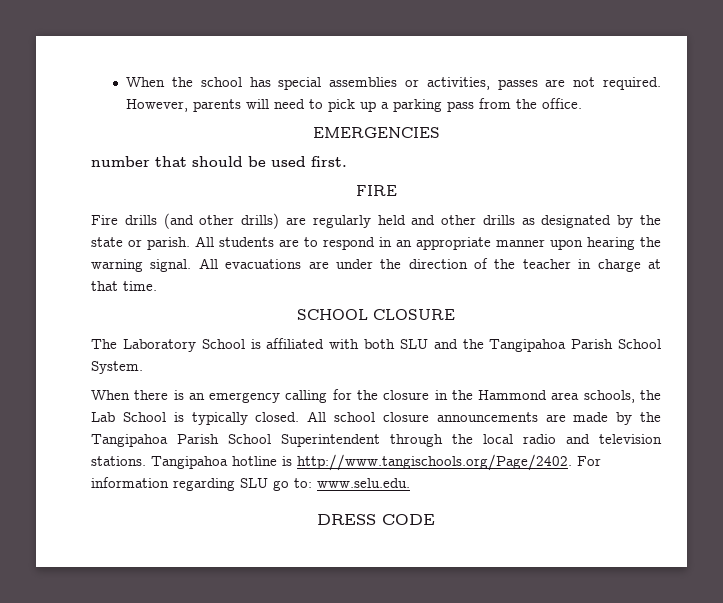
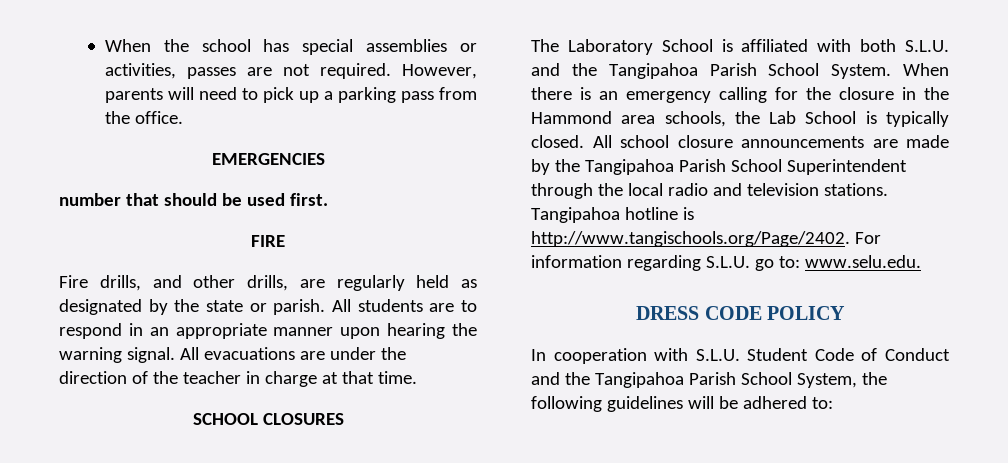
- Fire drills (and other drills) are regularly held and other drills as designated by the state or parish.
+ Fire drills, and other drills, are regularly held as designated by the state or parish.
- SCHOOL CLOSURE
+ SCHOOL CLOSURES
- The Laboratory School is affiliated with both SLU and the Tangipahoa Parish School System.
- When there is an emergency calling for the closure in the Hammond area schools, the Lab School is typically closed.
+ The Laboratory School is affiliated with both S.L.U. and the Tangipahoa Parish School System. When there is an emergency calling for the closure in the Hammond area schools, the Lab School is typically closed.
- Tangipahoa hotline is http://www.tangischools.org/Page/2402. For information regarding SLU go to: www.selu.edu.
+ Tangipahoa hotline is http://www.tangischools.org/Page/2402. For information regarding S.L.U. go to: www.selu.edu.
- DRESS CODE
+ DRESS CODE POLICY
+ In cooperation with S.L.U. Student Code of Conduct and the Tangipahoa Parish School System, the following guidelines will be adhered to:

